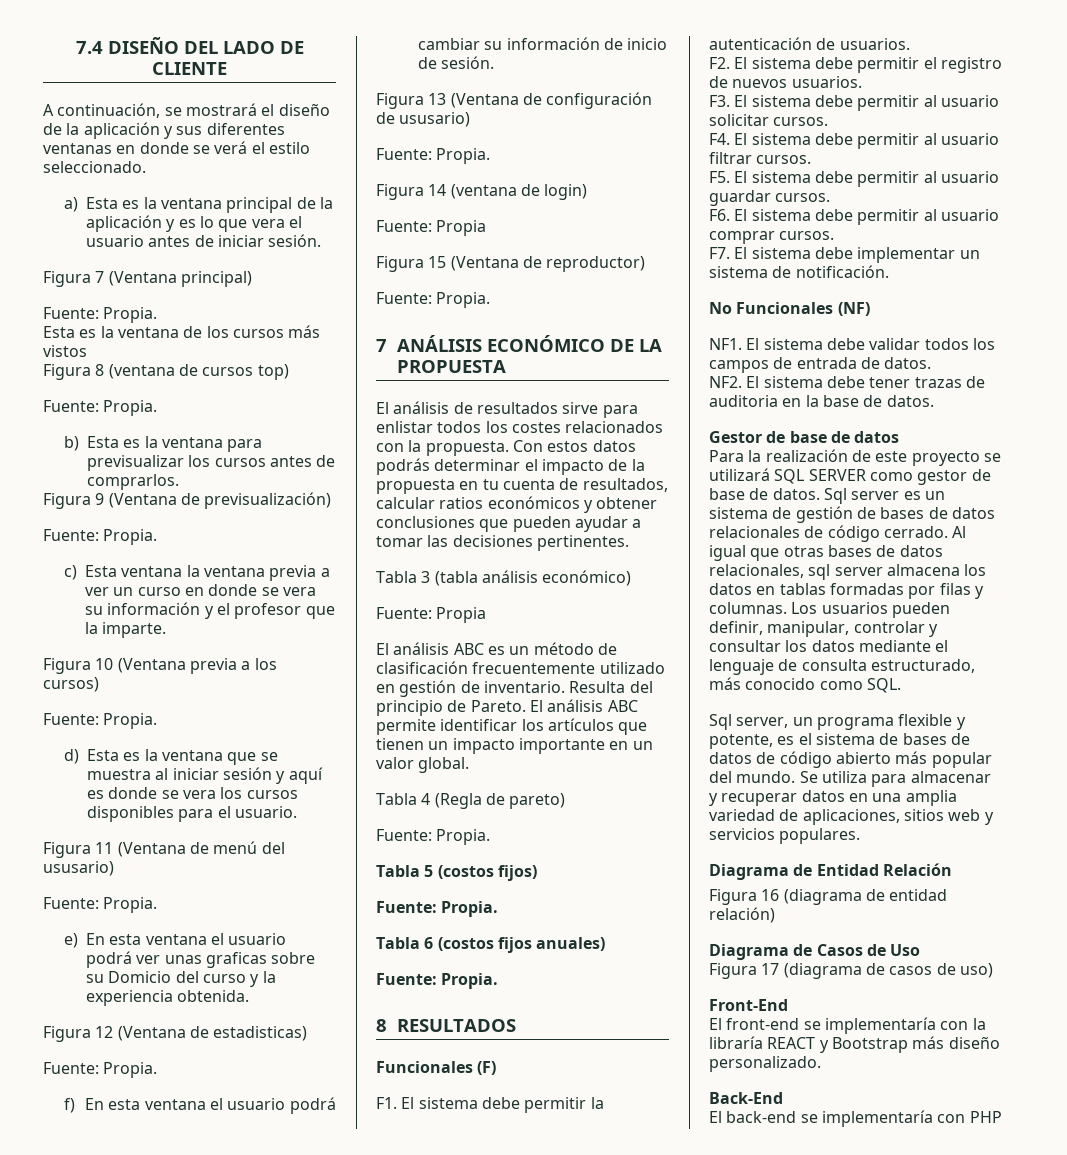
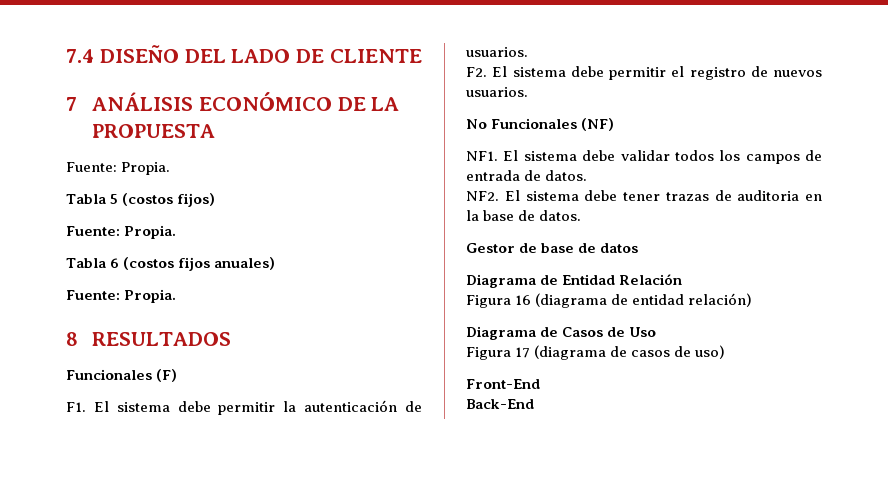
- A continuación, se mostrará el diseño de la aplicación y sus diferentes ventanas en donde se verá el estilo seleccionado.
- a) Esta es la ventana principal de la aplicación y es lo que vera el usuario antes de iniciar sesión.
- Figura 7 (Ventana principal)
- Fuente: Propia.
- Esta es la ventana de los cursos más vistos
- Figura 8 (ventana de cursos top)
- Fuente: Propia.
- b) Esta es la ventana para previsualizar los cursos antes de comprarlos.
- Figura 9 (Ventana de previsualización)
- Fuente: Propia.
- c) Esta ventana la ventana previa a ver un curso en donde se vera su información y el profesor que la imparte.
- Figura 10 (Ventana previa a los cursos)
- Fuente: Propia.
- d) Esta es la ventana que se muestra al iniciar sesión y aquí es donde se vera los cursos disponibles para el usuario.
- Figura 11 (Ventana de menú del ususario)
- Fuente: Propia.
- e) En esta ventana el usuario podrá ver unas graficas sobre su Domicio del curso y la experiencia obtenida.
- Figura 12 (Ventana de estadisticas)
- Fuente: Propia.
- f) En esta ventana el usuario podrá cambiar su información de inicio de sesión.
- Figura 13 (Ventana de configuración de ususario)
- Fuente: Propia.
- Figura 14 (ventana de login)
- Fuente: Propia
- Figura 15 (Ventana de reproductor)
- Fuente: Propia.
- El análisis de resultados sirve para enlistar todos los costes relacionados con la propuesta. Con estos datos podrás determinar el impacto de la propuesta en tu cuenta de resultados, calcular ratios económicos y obtener conclusiones que pueden ayudar a tomar las decisiones pertinentes.
- Tabla 3 (tabla análisis económico)
- Fuente: Propia
- El análisis ABC es un método de clasificación frecuentemente utilizado en gestión de inventario. Resulta del principio de Pareto. El análisis ABC permite identificar los artículos que tienen un impacto importante en un valor global.
- Tabla 4 (Regla de pareto)
- F3. El sistema debe permitir al usuario solicitar cursos.
- F4. El sistema debe permitir al usuario filtrar cursos.
- F5. El sistema debe permitir al usuario guardar cursos.
- F6. El sistema debe permitir al usuario comprar cursos.
- F7. El sistema debe implementar un sistema de notificación.
- Para la realización de este proyecto se utilizará SQL SERVER como gestor de base de datos. Sql server es un sistema de gestión de bases de datos relacionales de código cerrado. Al igual que otras bases de datos relacionales, sql server almacena los datos en tablas formadas por filas y columnas. Los usuarios pueden definir, manipular, controlar y consultar los datos mediante el lenguaje de consulta estructurado, más conocido como SQL.
- Sql server, un programa flexible y potente, es el sistema de bases de datos de código abierto más popular del mundo. Se utiliza para almacenar y recuperar datos en una amplia variedad de aplicaciones, sitios web y servicios populares.
- El front-end se implementaría con la libraría REACT y Bootstrap más diseño personalizado.
  Back-End
- El back-end se implementaría con PHP

